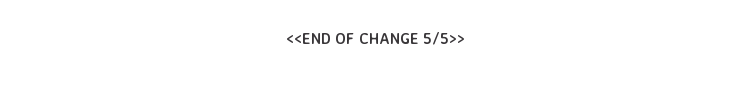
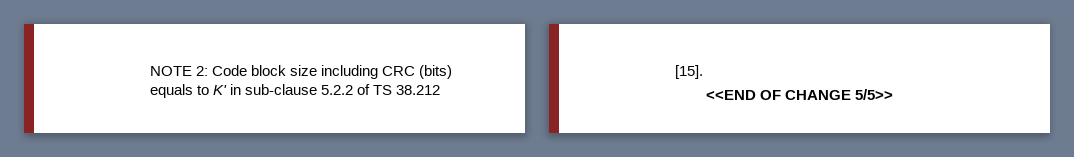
+ NOTE 2: Code block size including CRC (bits) equals to K' in sub-clause 5.2.2 of TS 38.212 [15].

